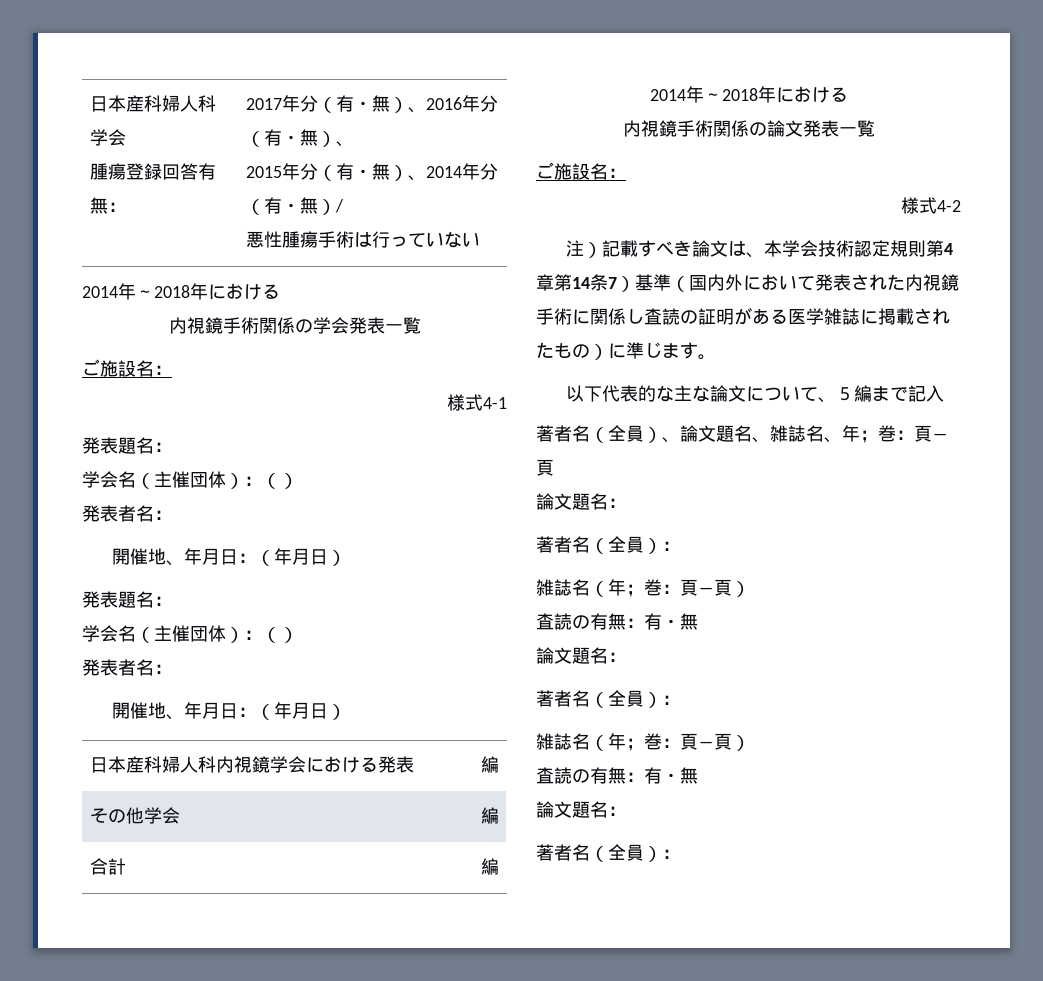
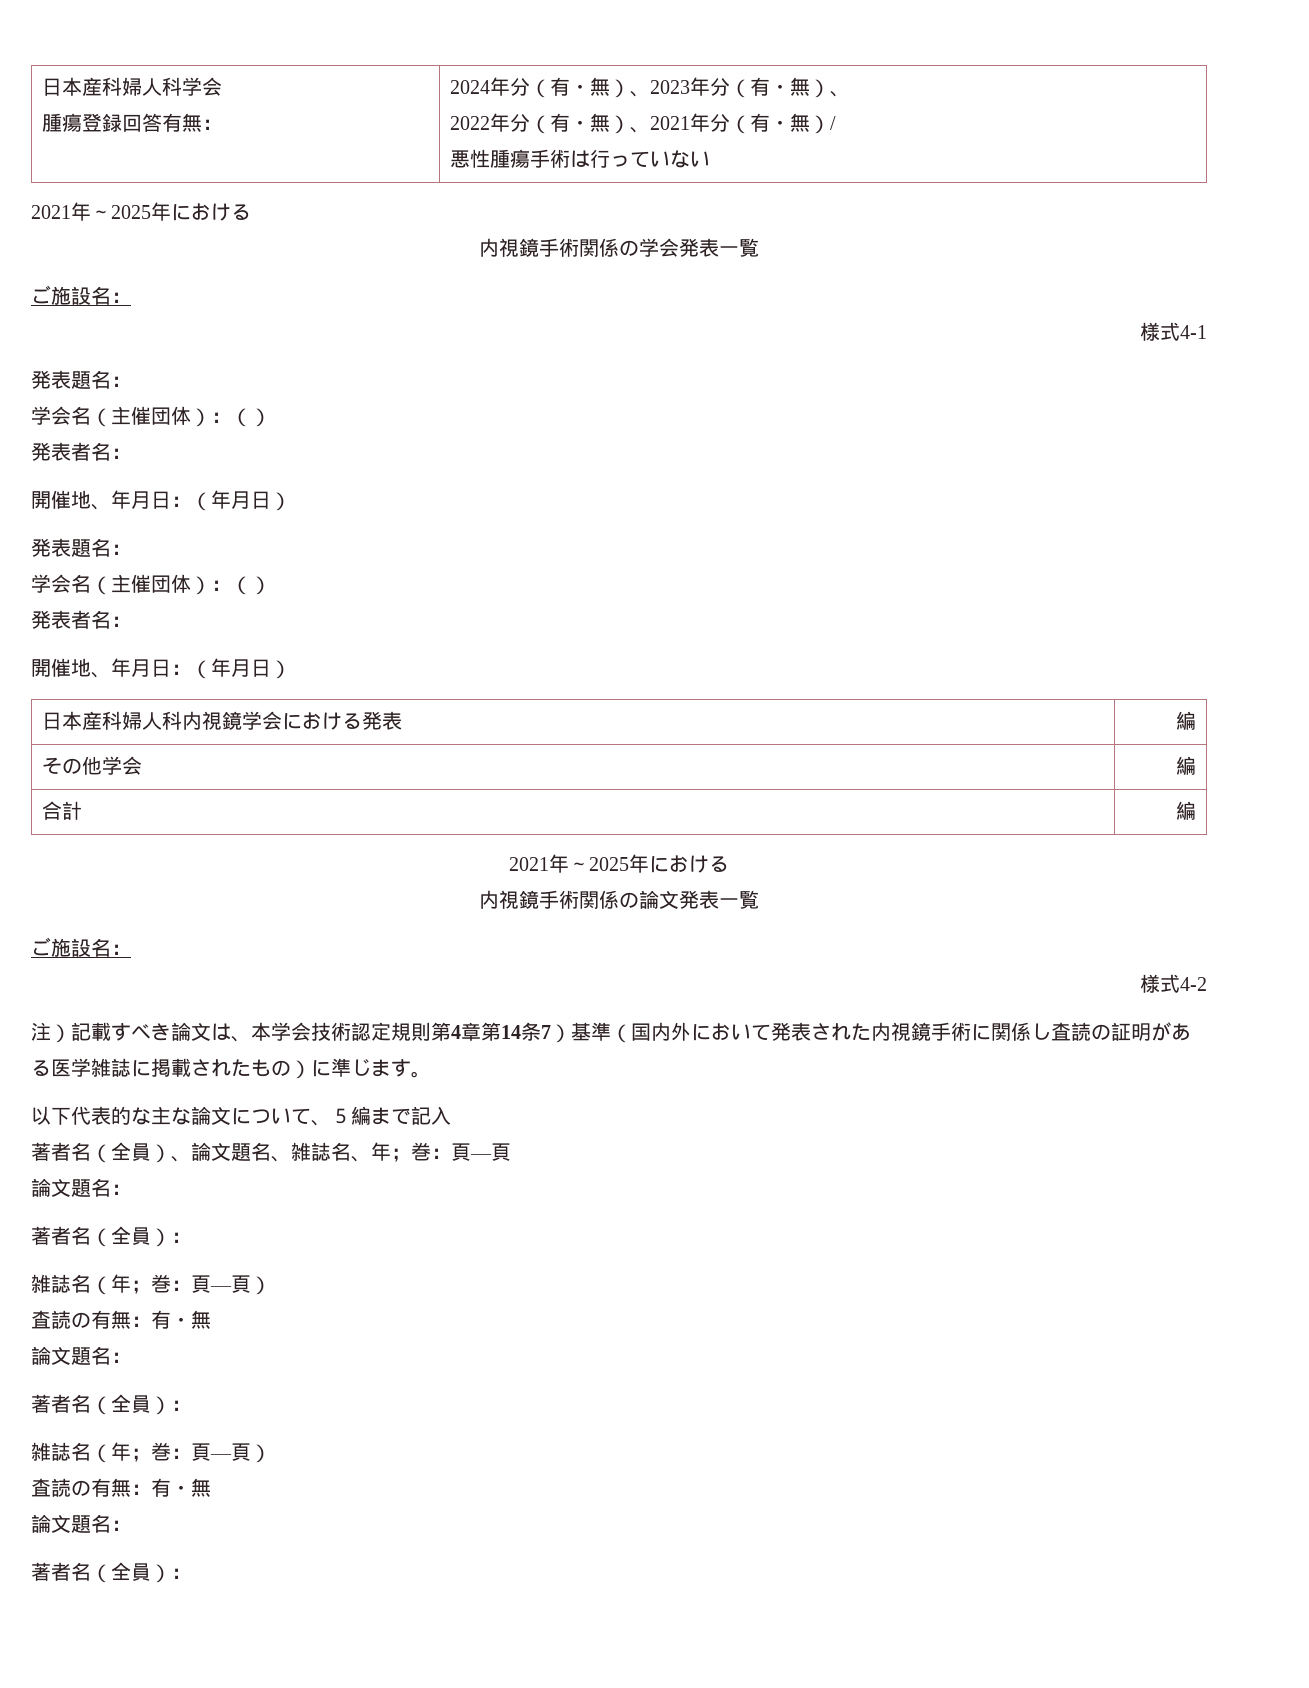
  日本産科婦人科学会
- 腫瘍登録回答有無： | 2017年分（有・無）、2016年分（有・無）、
- 2015年分（有・無）、2014年分（有・無）/
+ 腫瘍登録回答有無： | 2024年分（有・無）、2023年分（有・無）、
+ 2022年分（有・無）、2021年分（有・無）/
  悪性腫瘍手術は行っていない
- 2014年～2018年における
+ 2021年～2025年における
  合計 | 編
- 2014年～2018年における
+ 2021年～2025年における

